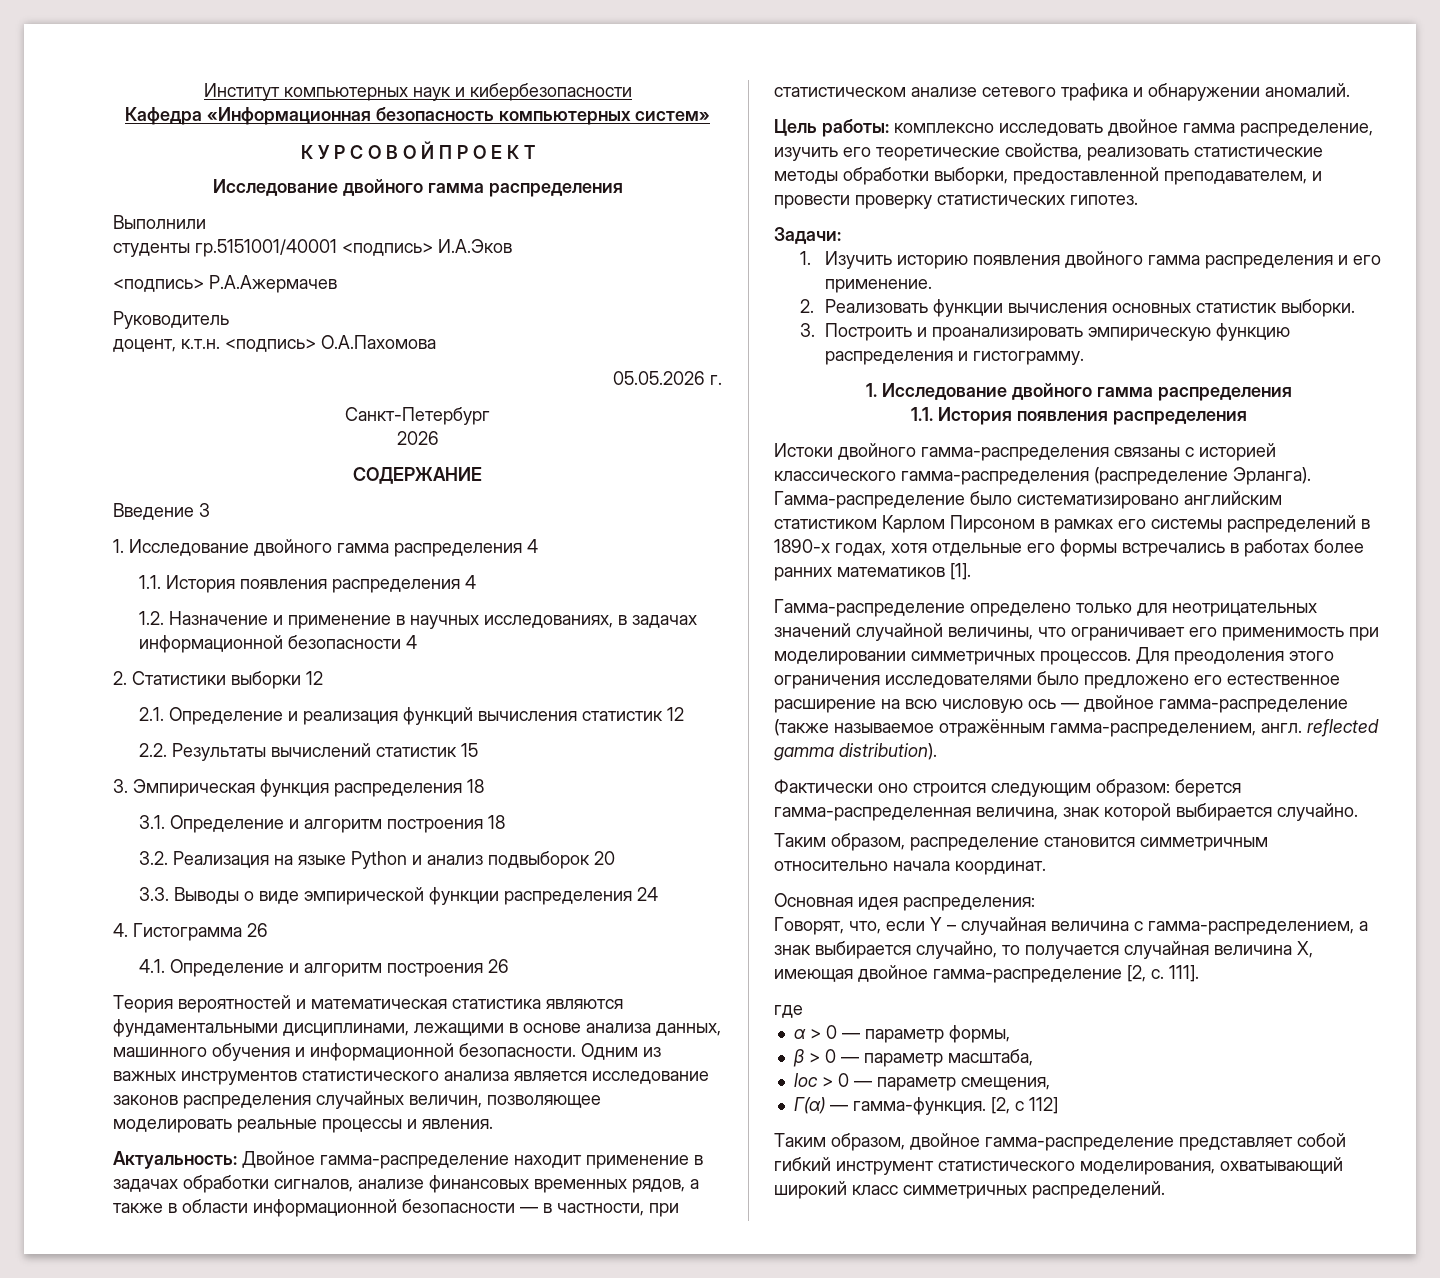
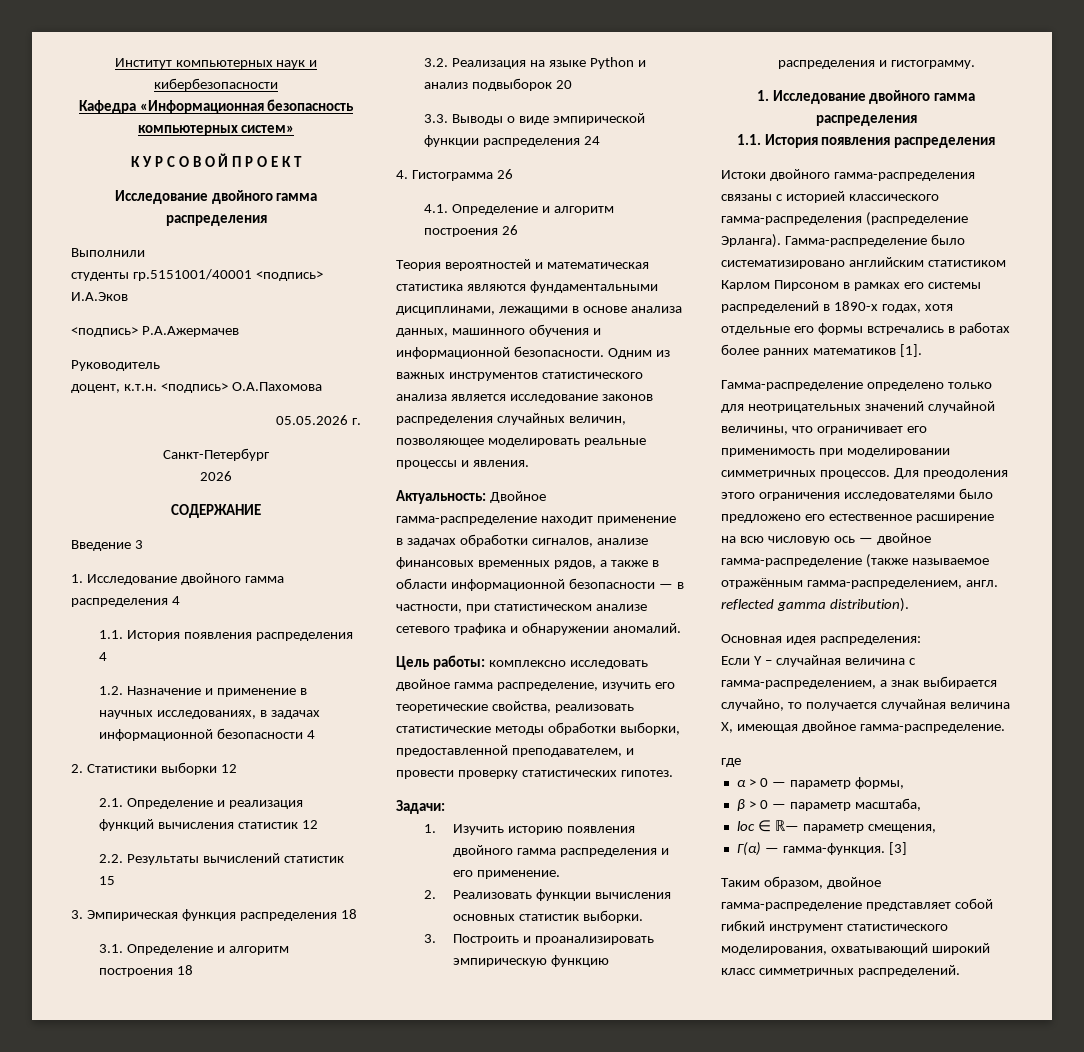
- Фактически оно строится следующим образом: берется гамма-распределенная величина, знак которой выбирается случайно.
- Таким образом, распределение становится симметричным относительно начала координат.
- Говорят, что, если Y – случайная величина с гамма-распределением, а знак выбирается случайно, то получается случайная величина X, имеющая двойное гамма-распределение [2, с. 111].
+ Если Y – случайная величина с гамма-распределением, а знак выбирается случайно, то получается случайная величина X, имеющая двойное гамма-распределение.
- loc > 0 — параметр смещения,
+ loc ∈ ℝ— параметр смещения,
- [2, с 112]
+ [3]

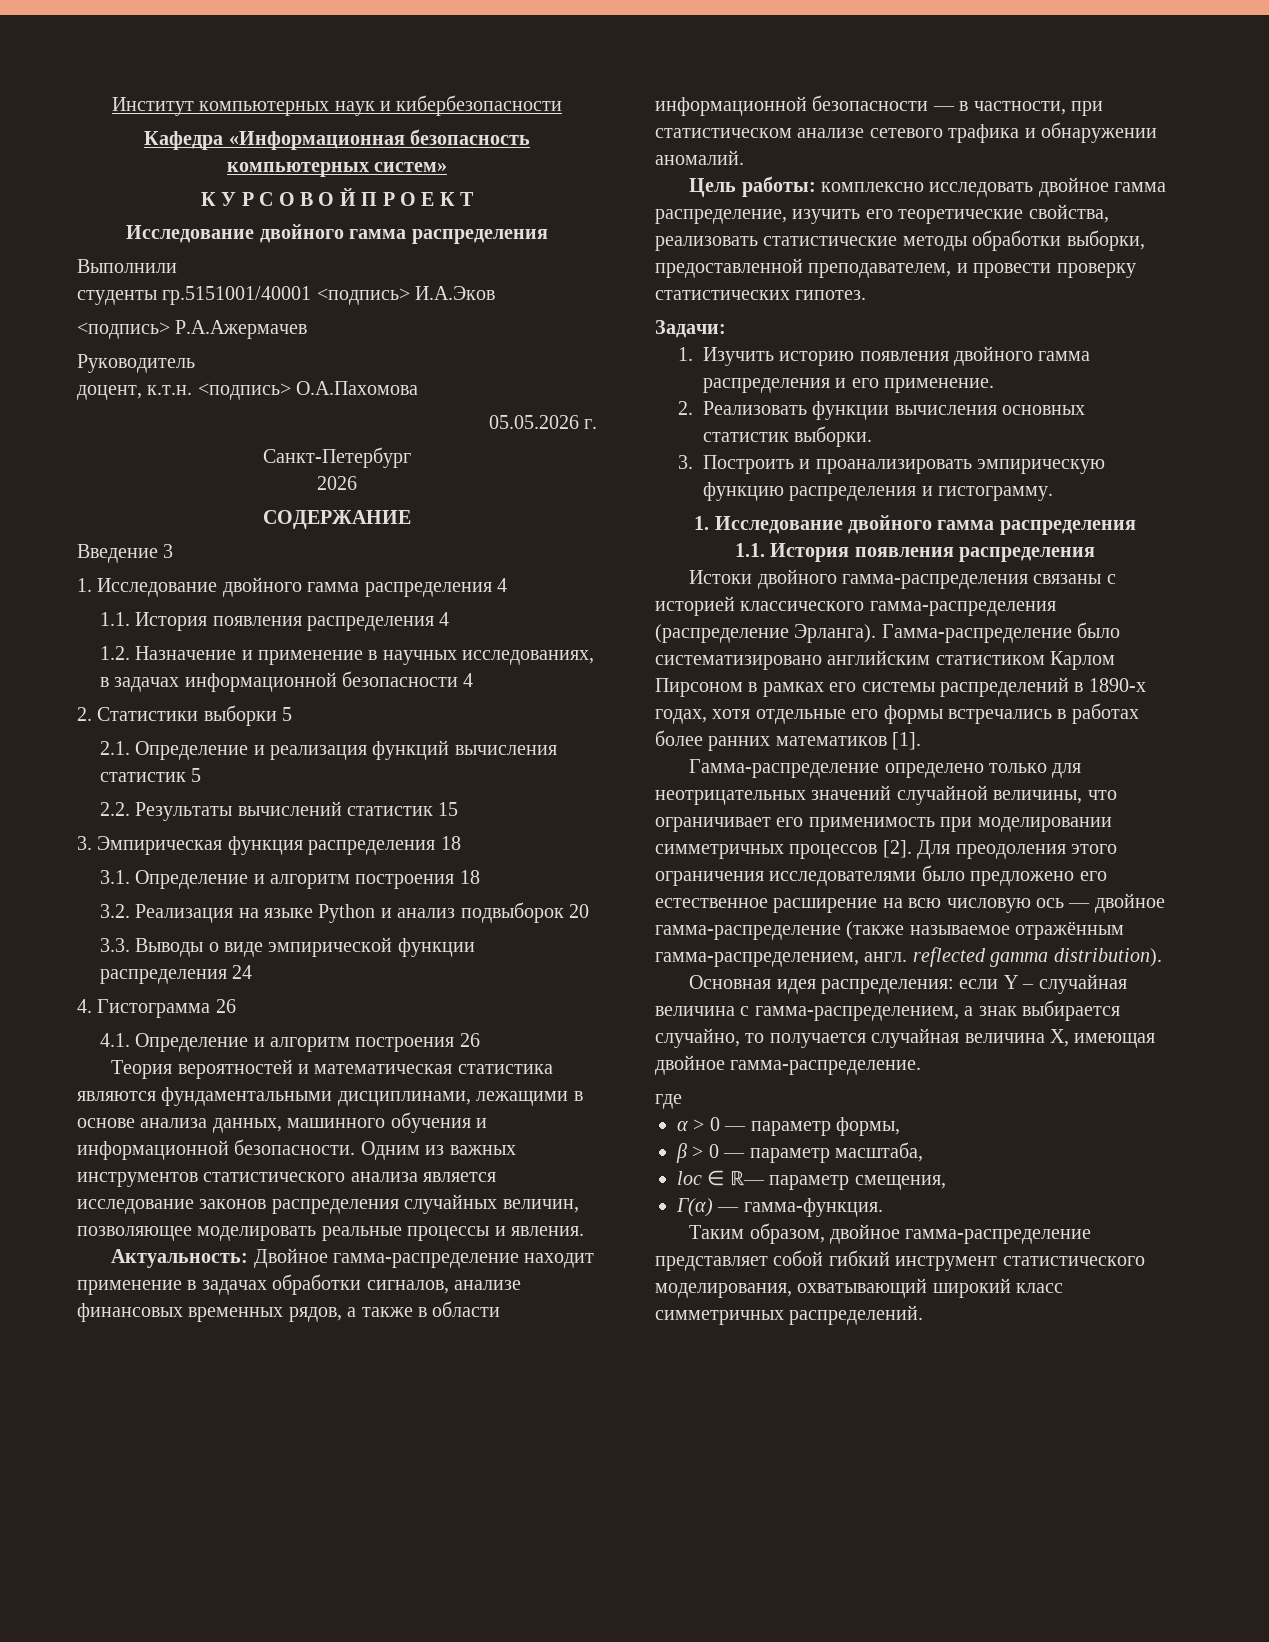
- 2. Статистики выборки 12
+ 2. Статистики выборки 5
- 2.1. Определение и реализация функций вычисления статистик 12
+ 2.1. Определение и реализация функций вычисления статистик 5
- Гамма-распределение определено только для неотрицательных значений случайной величины, что ограничивает его применимость при моделировании симметричных процессов.
+ Гамма-распределение определено только для неотрицательных значений случайной величины, что ограничивает его применимость при моделировании симметричных процессов [2].
- Основная идея распределения:
- Если Y – случайная величина с гамма-распределением, а знак выбирается случайно, то получается случайная величина X, имеющая двойное гамма-распределение.
+ Основная идея распределения: если Y – случайная величина с гамма-распределением, а знак выбирается случайно, то получается случайная величина X, имеющая двойное гамма-распределение.
- [3]

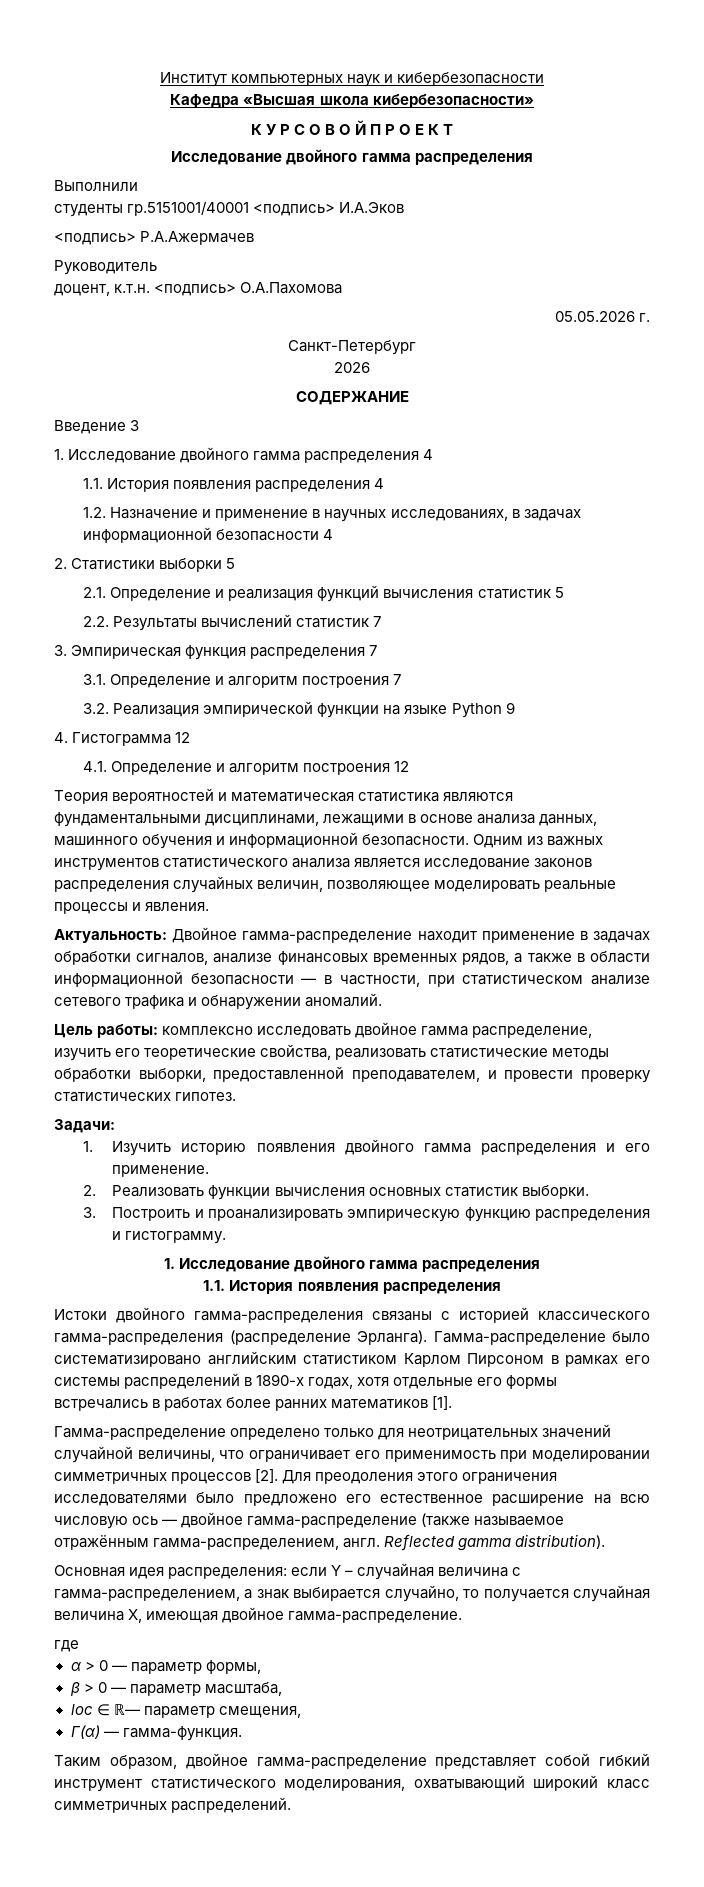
- Кафедра «Информационная безопасность компьютерных систем»
+ Кафедра «Высшая школа кибербезопасности»
- 2.2. Результаты вычислений статистик 15
+ 2.2. Результаты вычислений статистик 7
- 3. Эмпирическая функция распределения 18
+ 3. Эмпирическая функция распределения 7
- 3.1. Определение и алгоритм построения 18
+ 3.1. Определение и алгоритм построения 7
- 3.2. Реализация на языке Python и анализ подвыборок 20
- 3.3. Выводы о виде эмпирической функции распределения 24
+ 3.2. Реализация эмпирической функции на языке Python 9
- 4. Гистограмма 26
+ 4. Гистограмма 12
- 4.1. Определение и алгоритм построения 26
+ 4.1. Определение и алгоритм построения 12
- Для преодоления этого ограничения исследователями было предложено его естественное расширение на всю числовую ось — двойное гамма-распределение (также называемое отражённым гамма-распределением, англ. reflected gamma distribution).
+ Для преодоления этого ограничения исследователями было предложено его естественное расширение на всю числовую ось — двойное гамма-распределение (также называемое отражённым гамма-распределением, англ. Reflected gamma distribution).

